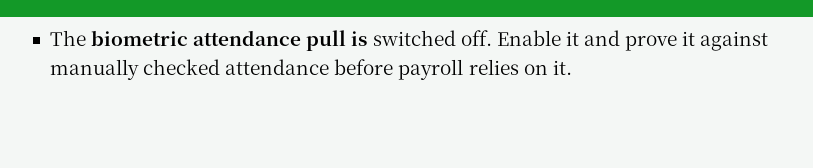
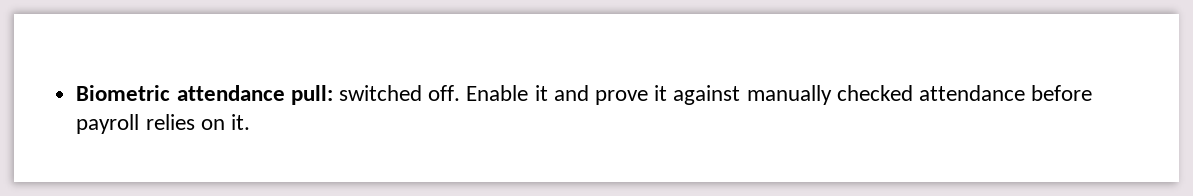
- The biometric attendance pull is switched off.
+ Biometric attendance pull: switched off.

